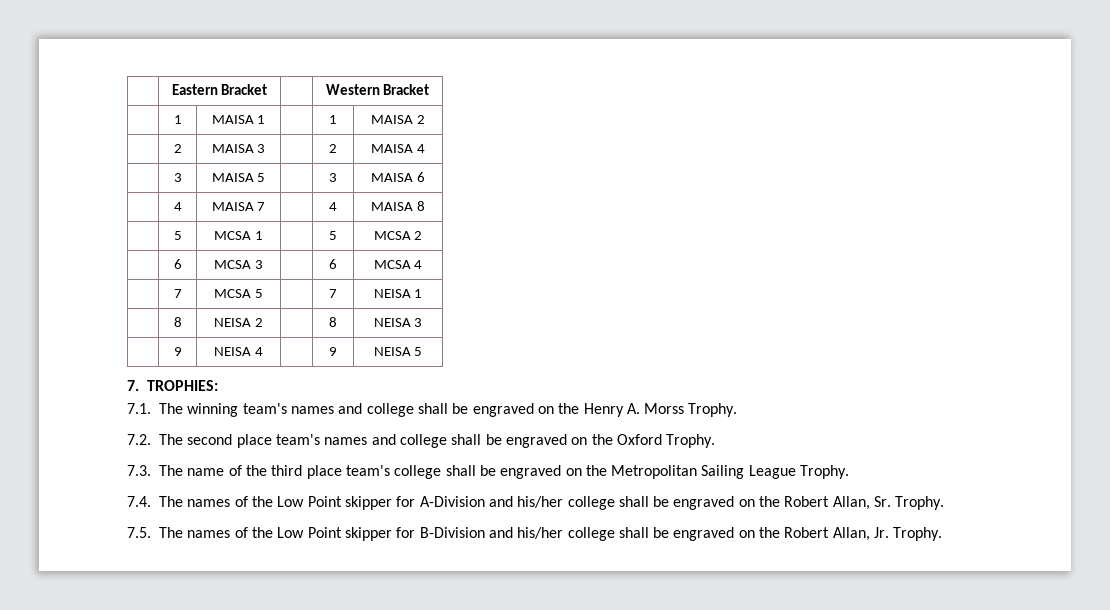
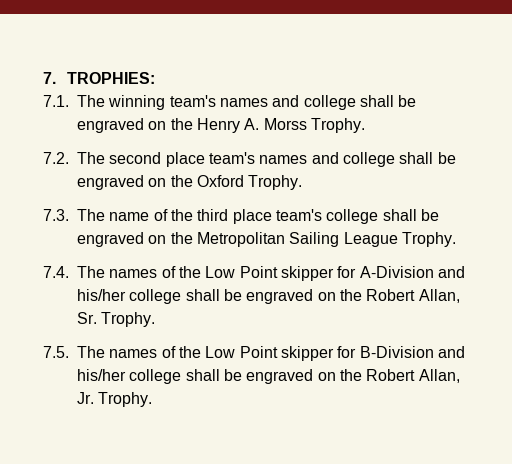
- | Eastern Bracket | | Western Bracket
- | 1 | MAISA 1 | | 1 | MAISA 2
- | 2 | MAISA 3 | | 2 | MAISA 4
- | 3 | MAISA 5 | | 3 | MAISA 6
- | 4 | MAISA 7 | | 4 | MAISA 8
- | 5 | MCSA 1 | | 5 | MCSA 2
- | 6 | MCSA 3 | | 6 | MCSA 4
- | 7 | MCSA 5 | | 7 | NEISA 1
- | 8 | NEISA 2 | | 8 | NEISA 3
- | 9 | NEISA 4 | | 9 | NEISA 5

